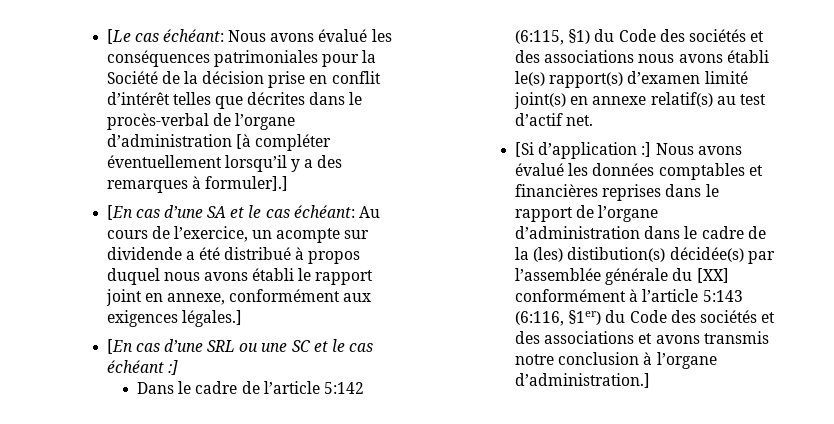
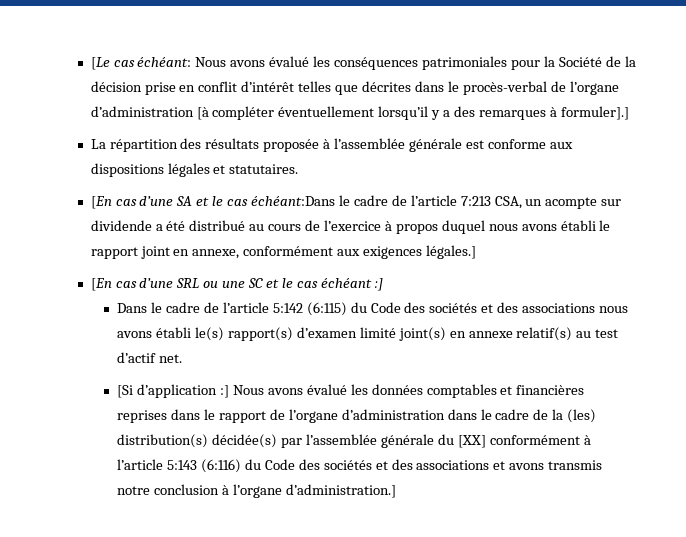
+ La répartition des résultats proposée à l’assemblée générale est conforme aux dispositions légales et statutaires.
- [En cas d’une SA et le cas échéant: Au cours de l’exercice, un acompte sur dividende a été distribué à propos duquel nous avons établi le rapport joint en annexe, conformément aux exigences légales.]
+ [En cas d’une SA et le cas échéant:Dans le cadre de l’article 7:213 CSA, un acompte sur dividende a été distribué au cours de l’exercice à propos duquel nous avons établi le rapport joint en annexe, conformément aux exigences légales.]
- Dans le cadre de l’article 5:142 (6:115, §1) du Code des sociétés et des associations nous avons établi le(s) rapport(s) d’examen limité joint(s) en annexe relatif(s) au test d’actif net.
+ Dans le cadre de l’article 5:142 (6:115) du Code des sociétés et des associations nous avons établi le(s) rapport(s) d’examen limité joint(s) en annexe relatif(s) au test d’actif net.
- [Si d’application :] Nous avons évalué les données comptables et financières reprises dans le rapport de l’organe d’administration dans le cadre de la (les) distibution(s) décidée(s) par l’assemblée générale du [XX] conformément à l’article 5:143 (6:116, §1er) du Code des sociétés et des associations et avons transmis notre conclusion à l’organe d’administration.]
+ [Si d’application :] Nous avons évalué les données comptables et financières reprises dans le rapport de l’organe d’administration dans le cadre de la (les) distribution(s) décidée(s) par l’assemblée générale du [XX] conformément à l’article 5:143 (6:116) du Code des sociétés et des associations et avons transmis notre conclusion à l’organe d’administration.]

